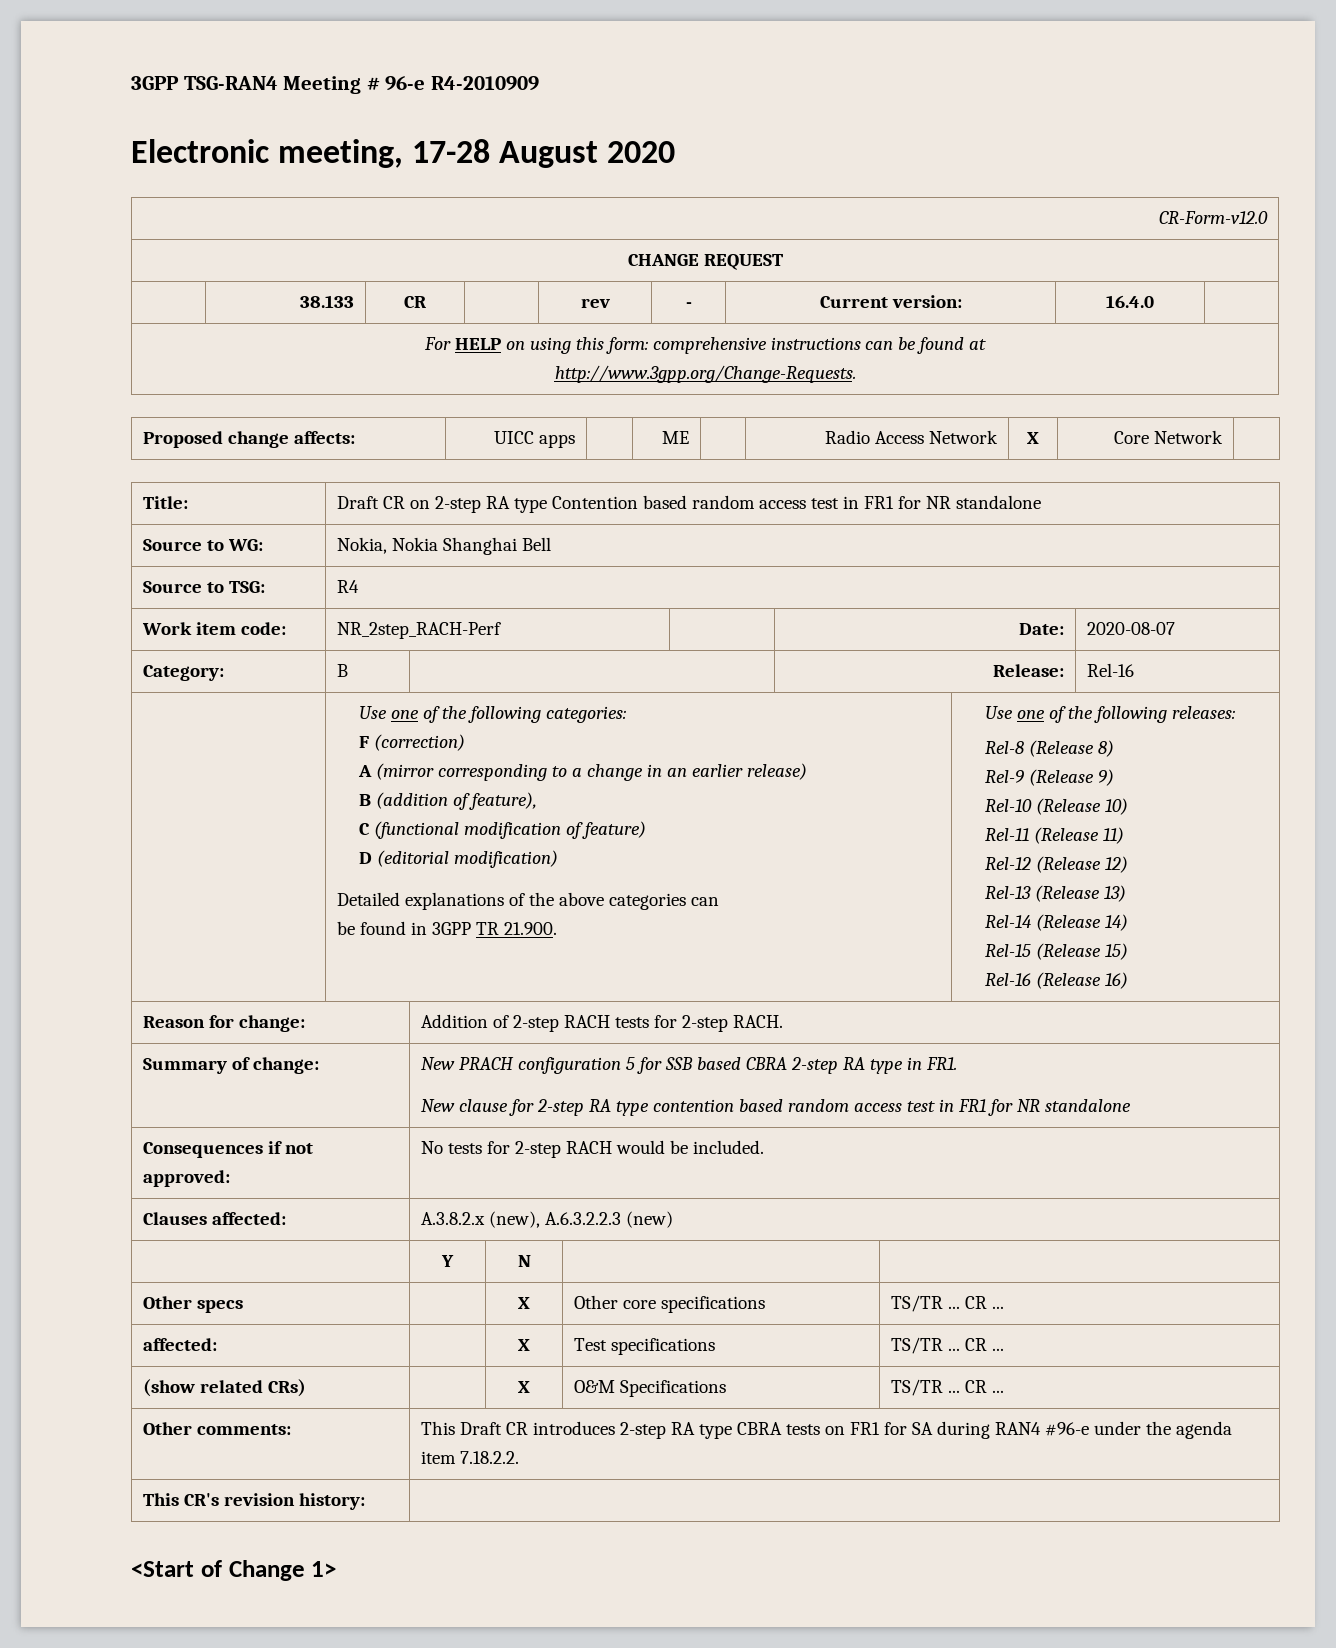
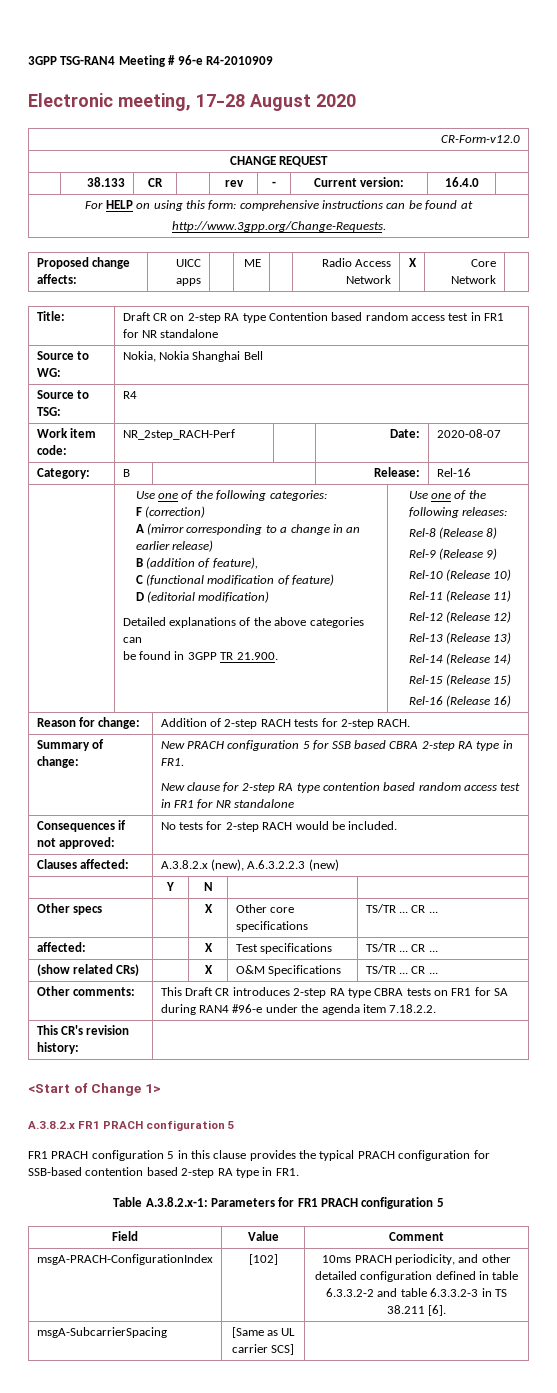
+ A.3.8.2.x FR1 PRACH configuration 5
+ FR1 PRACH configuration 5 in this clause provides the typical PRACH configuration for SSB-based contention based 2-step RA type in FR1.
+ Table A.3.8.2.x-1: Parameters for FR1 PRACH configuration 5
+ Field | Value | Comment
+ msgA-PRACH-ConfigurationIndex | [102] | 10ms PRACH periodicity, and other detailed configuration defined in table 6.3.3.2-2 and table 6.3.3.2-3 in TS 38.211 [6].
+ msgA-SubcarrierSpacing | [Same as UL carrier SCS] |

